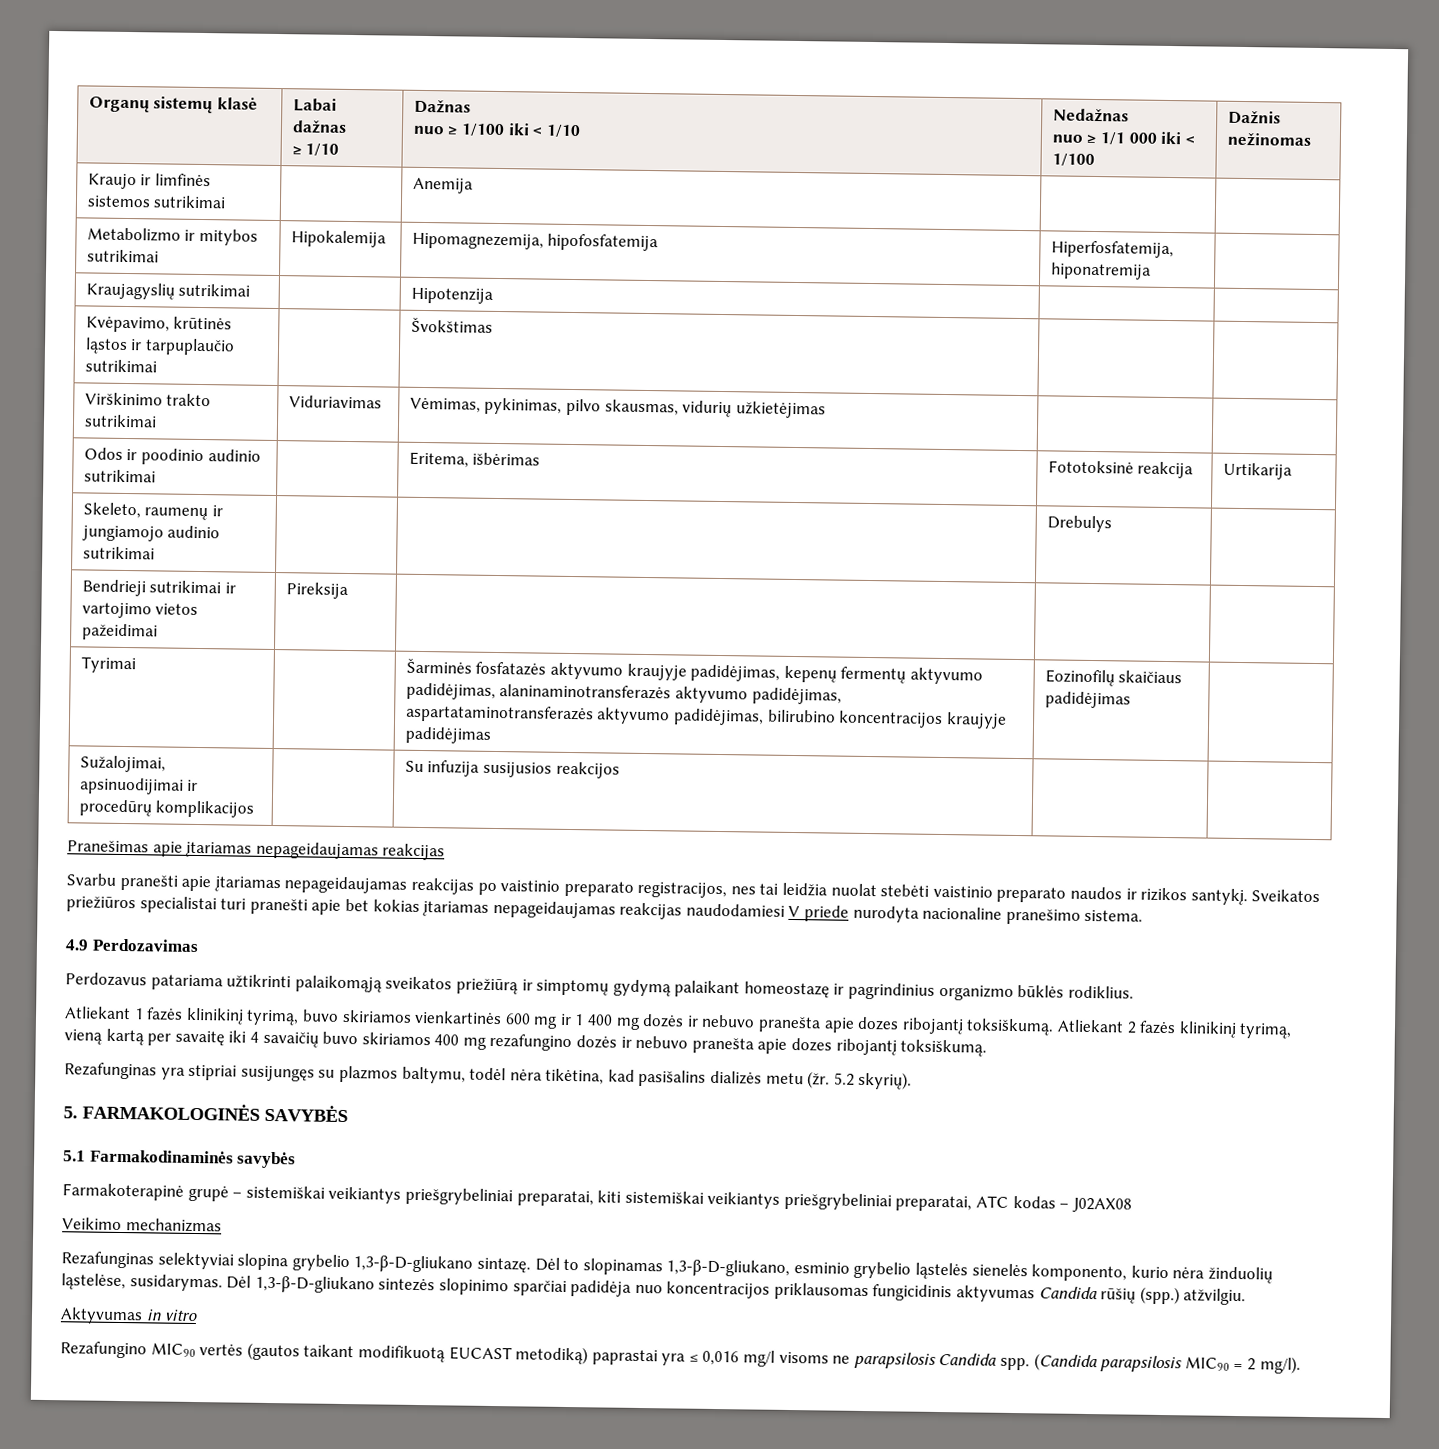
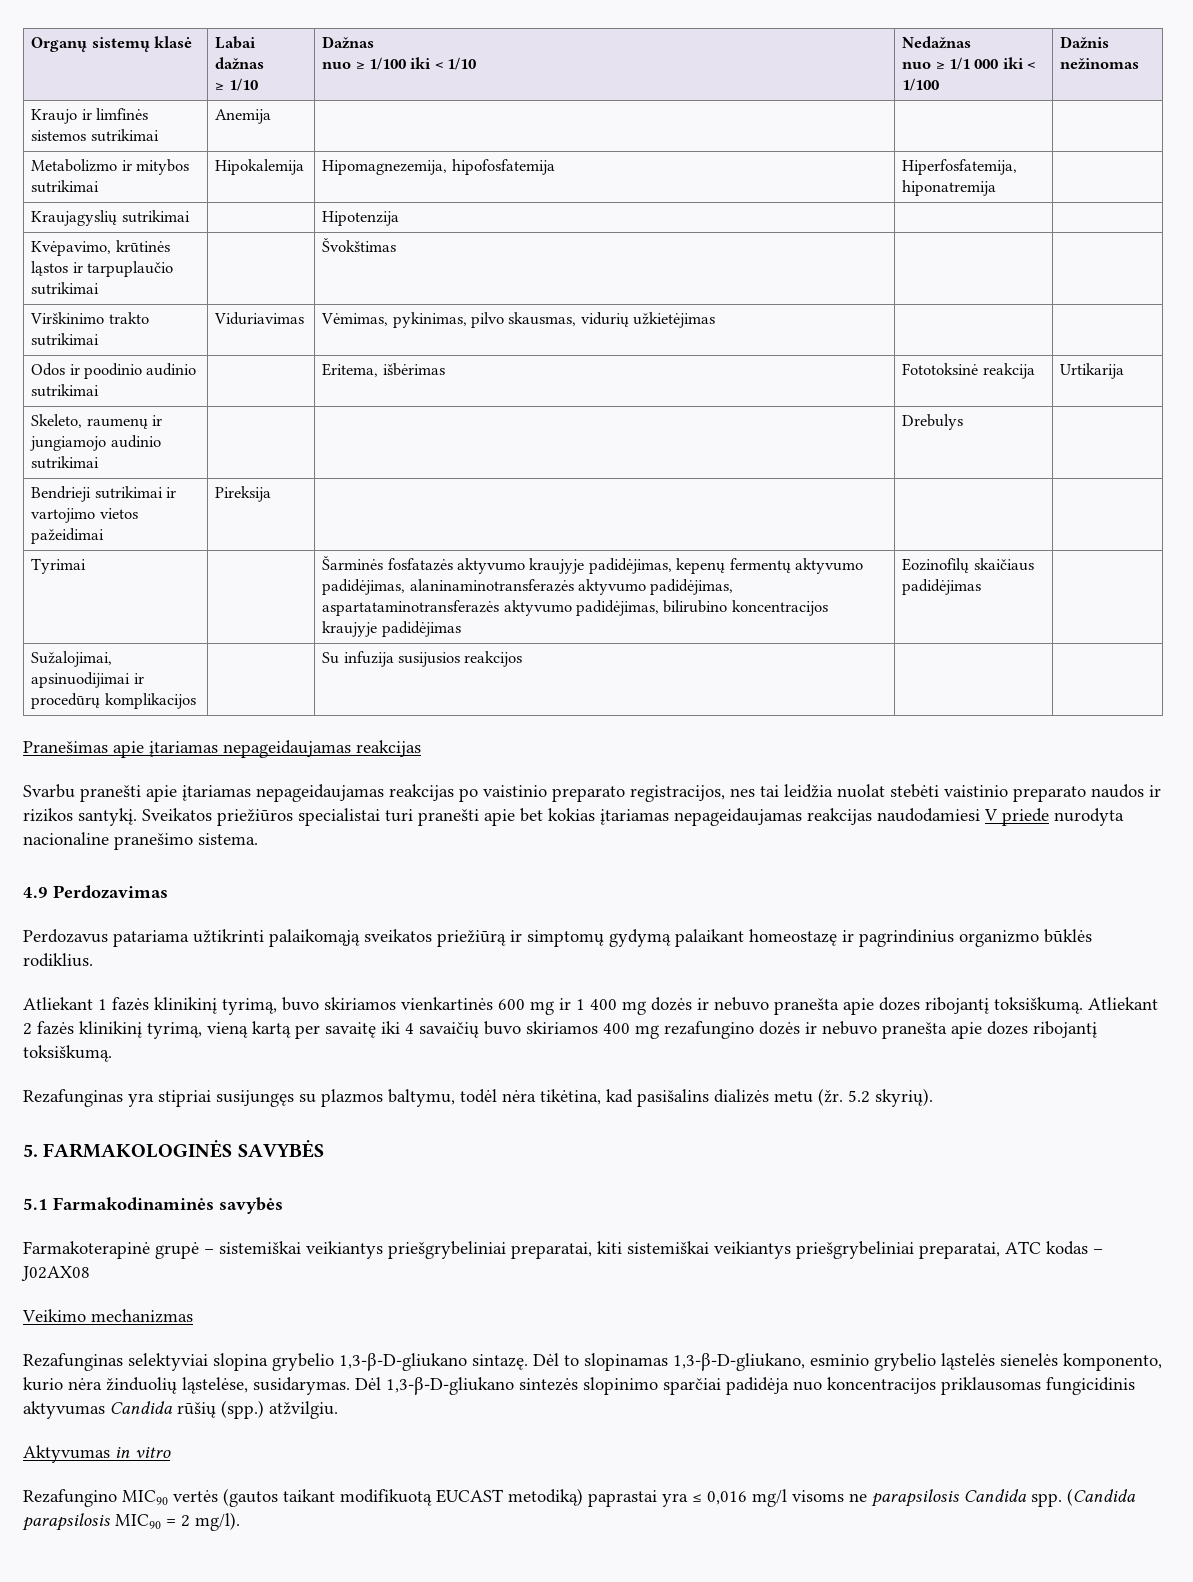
- Kraujo ir limfinės sistemos sutrikimai | | Anemija | |
+ Kraujo ir limfinės sistemos sutrikimai | Anemija | | |

